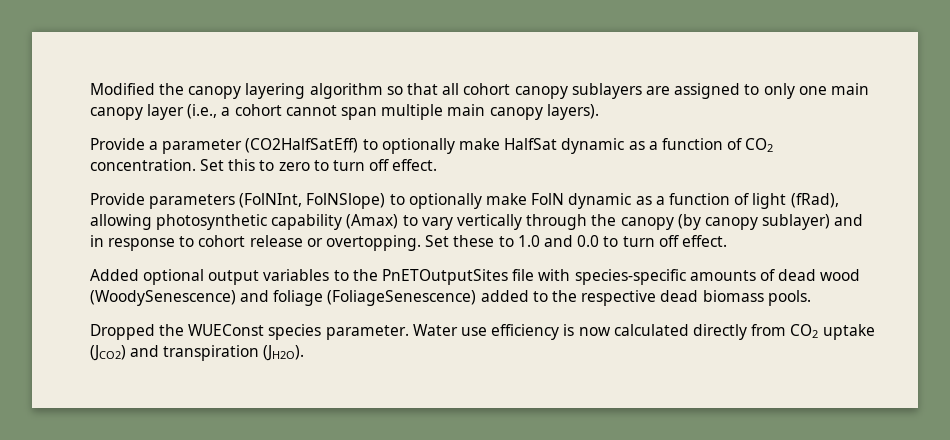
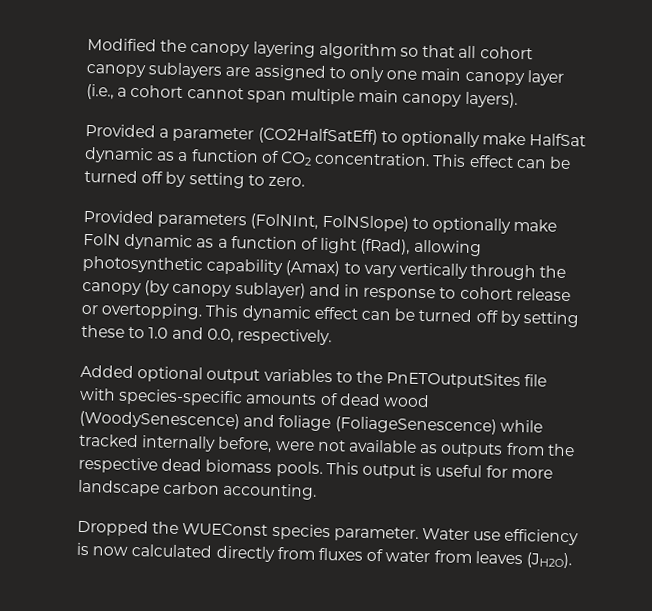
- Provide a parameter (CO2HalfSatEff) to optionally make HalfSat dynamic as a function of CO2 concentration.
+ Provided a parameter (CO2HalfSatEff) to optionally make HalfSat dynamic as a function of CO2 concentration.
- Set this to zero to turn off effect.
- Provide parameters (FolNInt, FolNSlope) to optionally make FolN dynamic as a function of light (fRad), allowing photosynthetic capability (Amax) to vary vertically through the canopy (by canopy sublayer) and in response to cohort release or overtopping.
+ This effect can be turned off by setting to zero.
+ Provided parameters (FolNInt, FolNSlope) to optionally make FolN dynamic as a function of light (fRad), allowing photosynthetic capability (Amax) to vary vertically through the canopy (by canopy sublayer) and in response to cohort release or overtopping.
- Set these to 1.0 and 0.0 to turn off effect.
+ This dynamic effect can be turned off by setting these to 1.0 and 0.0, respectively.
- Added optional output variables to the PnETOutputSites file with species-specific amounts of dead wood (WoodySenescence) and foliage (FoliageSenescence) added to the respective dead biomass pools.
+ Added optional output variables to the PnETOutputSites file with species-specific amounts of dead wood (WoodySenescence) and foliage (FoliageSenescence) while tracked internally before, were not available as outputs from the respective dead biomass pools. This output is useful for more landscape carbon accounting.
- Water use efficiency is now calculated directly from CO2 uptake (JCO2) and transpiration (JH2O).
+ Water use efficiency is now calculated directly from fluxes of water from leaves (JH2O).

